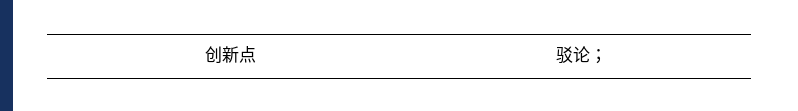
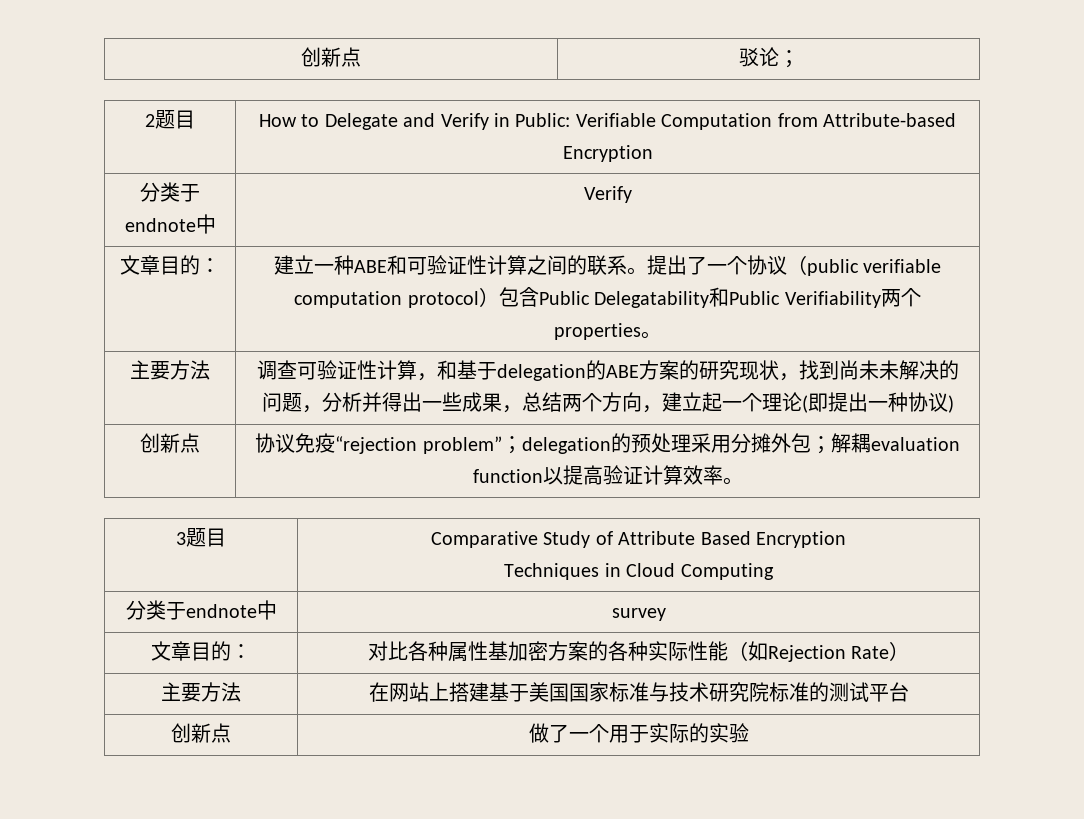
+ 2题目 | How to Delegate and Verify in Public: Verifiable Computation from Attribute-based Encryption
+ 分类于endnote中 | Verify
+ 文章目的： | 建立一种ABE和可验证性计算之间的联系。提出了一个协议（public verifiable computation protocol）包含Public Delegatability和Public Verifiability两个properties。
+ 主要方法 | 调查可验证性计算，和基于delegation的ABE方案的研究现状，找到尚未未解决的问题，分析并得出一些成果，总结两个方向，建立起一个理论(即提出一种协议)
+ 创新点 | 协议免疫“rejection problem”；delegation的预处理采用分摊外包；解耦evaluation function以提高验证计算效率。
+ 3题目 | Comparative Study of Attribute Based Encryption
+ Techniques in Cloud Computing
+ 分类于endnote中 | survey
+ 文章目的： | 对比各种属性基加密方案的各种实际性能（如Rejection Rate）
+ 主要方法 | 在网站上搭建基于美国国家标准与技术研究院标准的测试平台
+ 创新点 | 做了一个用于实际的实验

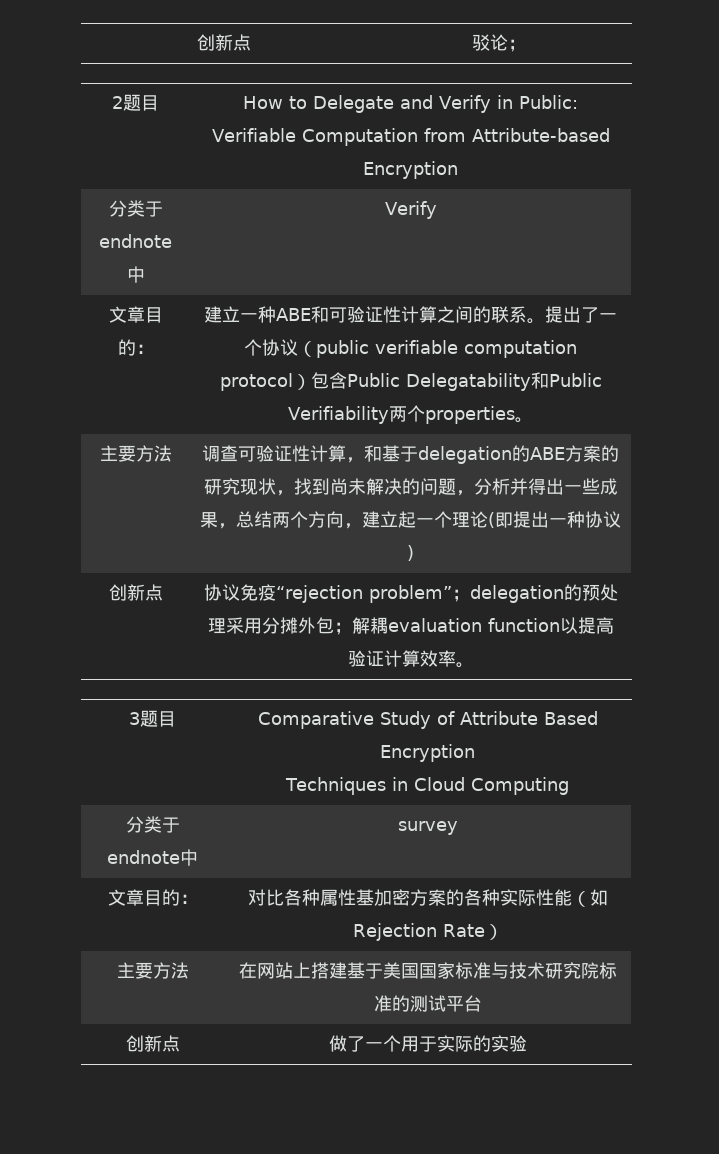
- 主要方法 | 调查可验证性计算，和基于delegation的ABE方案的研究现状，找到尚未未解决的问题，分析并得出一些成果，总结两个方向，建立起一个理论(即提出一种协议)
+ 主要方法 | 调查可验证性计算，和基于delegation的ABE方案的研究现状，找到尚未解决的问题，分析并得出一些成果，总结两个方向，建立起一个理论(即提出一种协议)

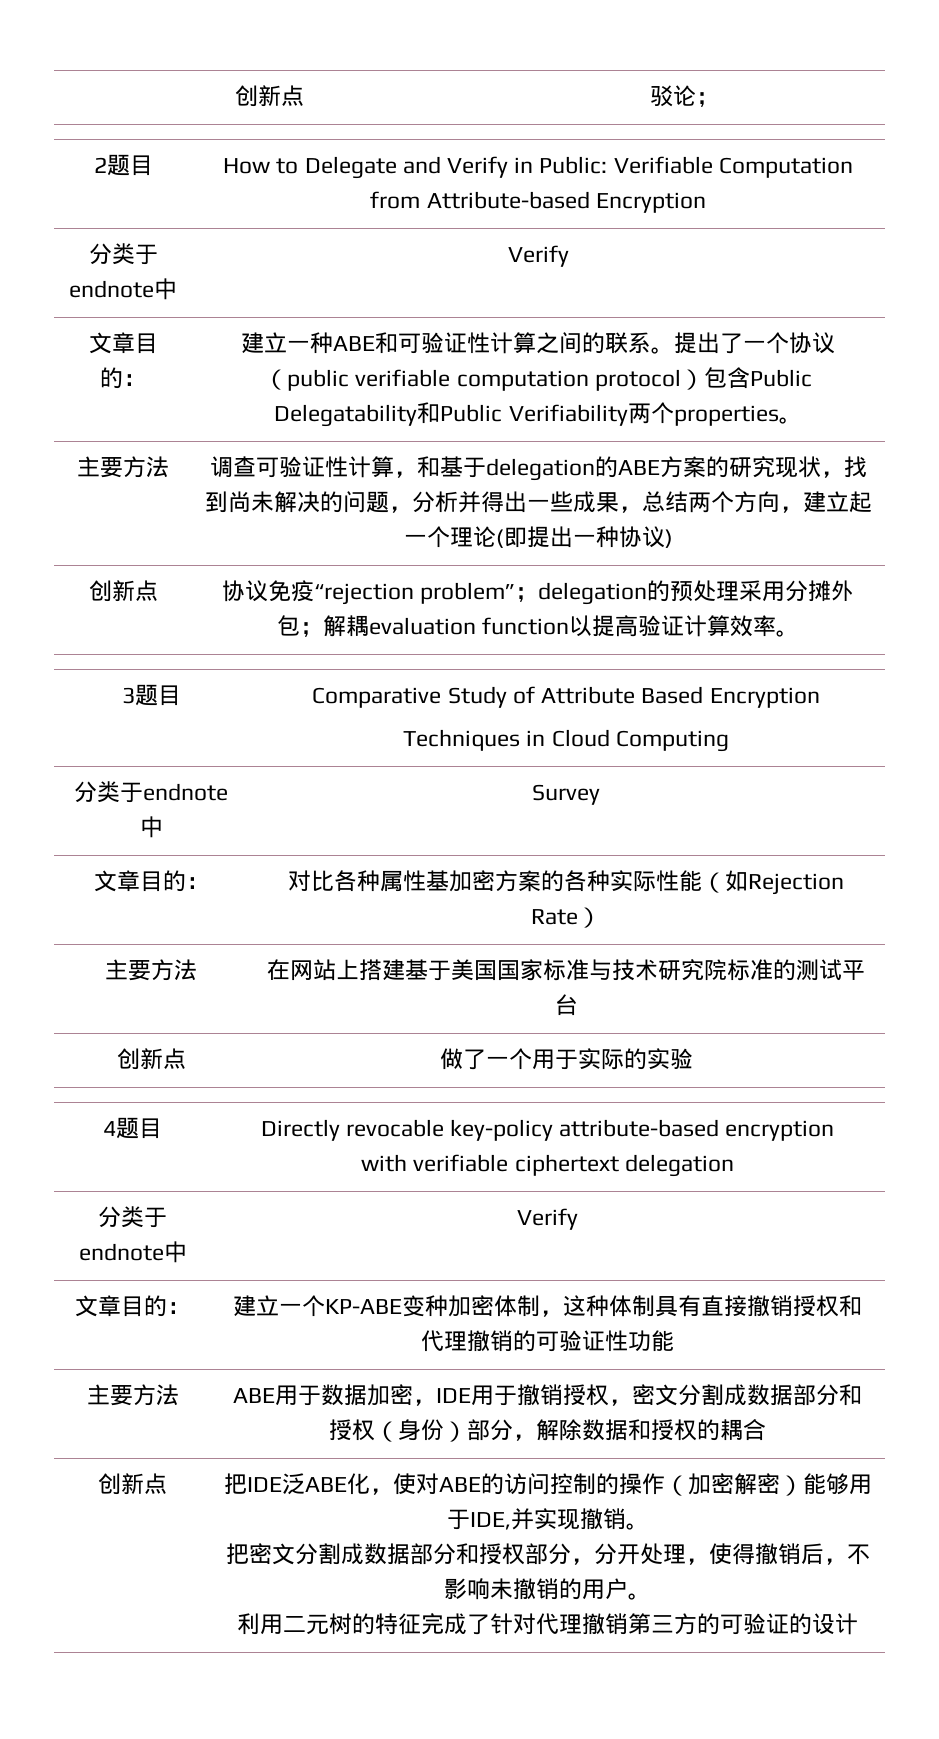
- 分类于endnote中 | survey
+ 分类于endnote中 | Survey
+ 4题目 | Directly revocable key-policy attribute-based encryption
+ with verifiable ciphertext delegation
+ 分类于endnote中 | Verify
+ 文章目的： | 建立一个KP-ABE变种加密体制，这种体制具有直接撤销授权和代理撤销的可验证性功能
+ 主要方法 | ABE用于数据加密，IDE用于撤销授权，密文分割成数据部分和授权（身份）部分，解除数据和授权的耦合
+ 创新点 | 把IDE泛ABE化，使对ABE的访问控制的操作（加密解密）能够用于IDE,并实现撤销。
+ 把密文分割成数据部分和授权部分，分开处理，使得撤销后，不影响未撤销的用户。
+ 利用二元树的特征完成了针对代理撤销第三方的可验证的设计

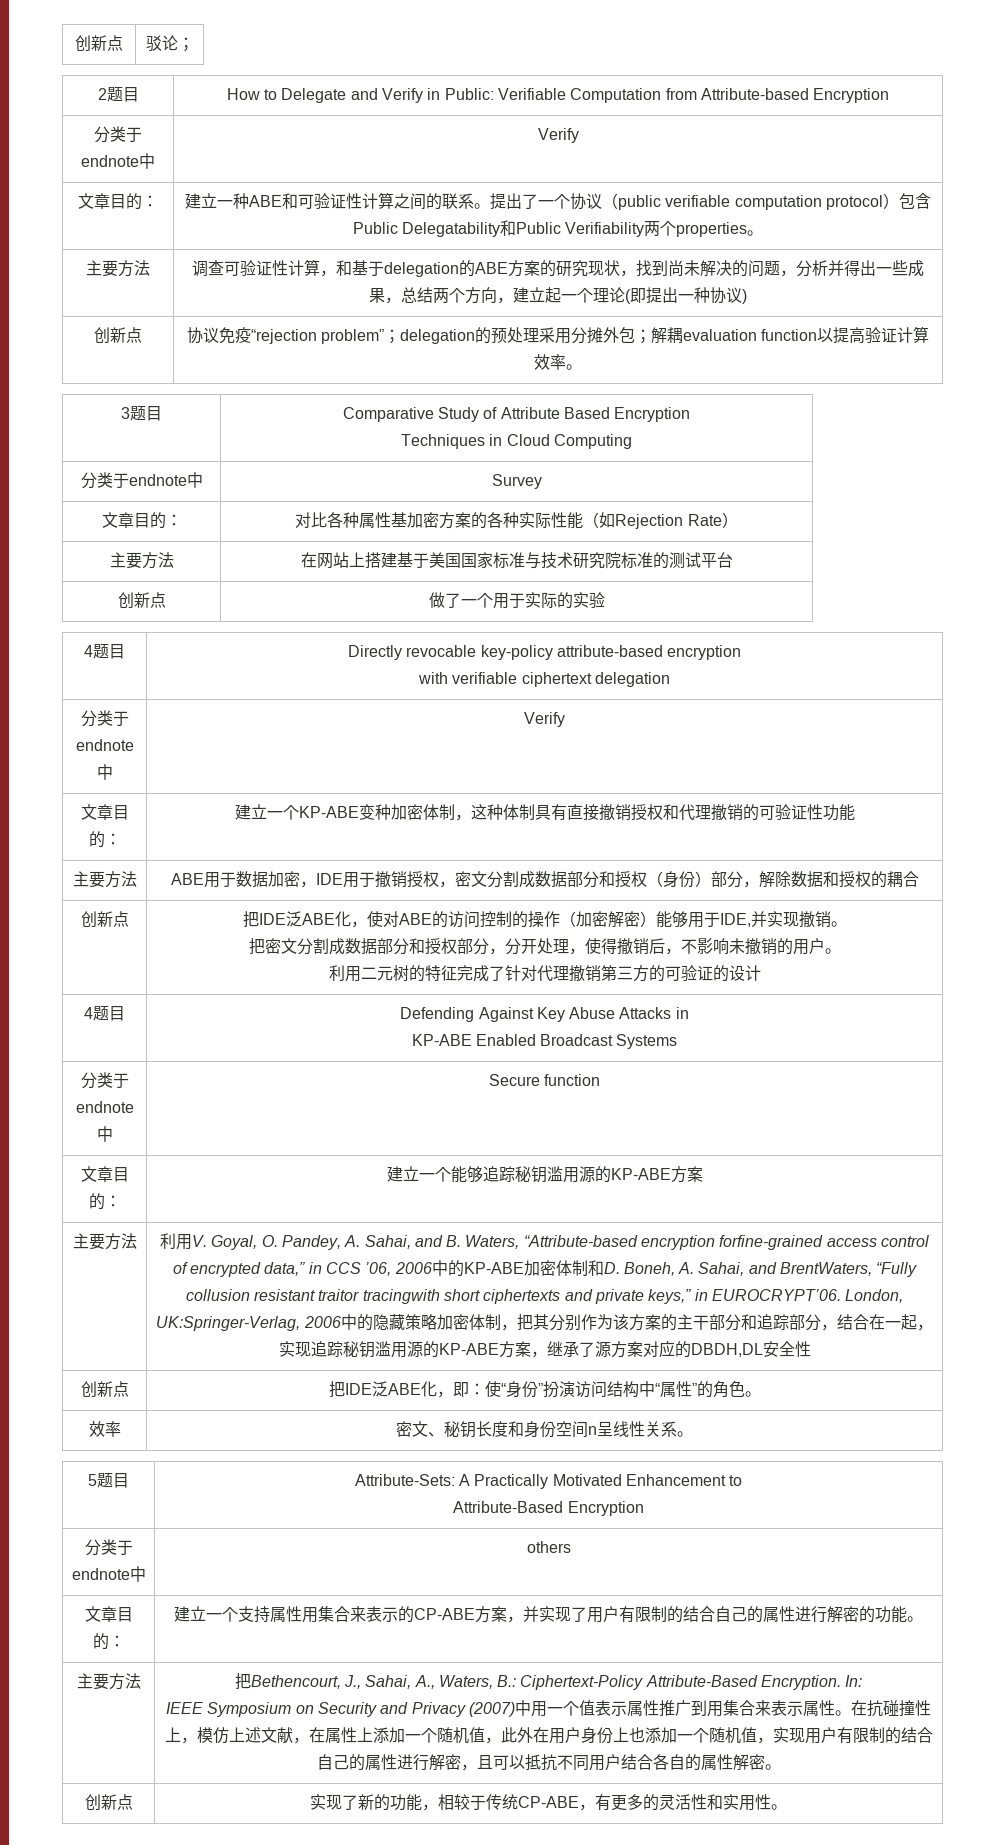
+ 4题目 | Defending Against Key Abuse Attacks in
+ KP-ABE Enabled Broadcast Systems
+ 分类于endnote中 | Secure function
+ 文章目的： | 建立一个能够追踪秘钥滥用源的KP-ABE方案
+ 主要方法 | 利用V. Goyal, O. Pandey, A. Sahai, and B. Waters, “Attribute-based encryption forfine-grained access control of encrypted data,” in CCS ’06, 2006中的KP-ABE加密体制和D. Boneh, A. Sahai, and BrentWaters, “Fully collusion resistant traitor tracingwith short ciphertexts and private keys,” in EUROCRYPT’06. London, UK:Springer-Verlag, 2006中的隐藏策略加密体制，把其分别作为该方案的主干部分和追踪部分，结合在一起，实现追踪秘钥滥用源的KP-ABE方案，继承了源方案对应的DBDH,DL安全性
+ 创新点 | 把IDE泛ABE化，即：使“身份”扮演访问结构中“属性”的角色。
+ 效率 | 密文、秘钥长度和身份空间n呈线性关系。
+ 5题目 | Attribute-Sets: A Practically Motivated Enhancement to
+ Attribute-Based Encryption
+ 分类于endnote中 | others
+ 文章目的： | 建立一个支持属性用集合来表示的CP-ABE方案，并实现了用户有限制的结合自己的属性进行解密的功能。
+ 主要方法 | 把Bethencourt, J., Sahai, A., Waters, B.: Ciphertext-Policy Attribute-Based Encryption. In:
+ IEEE Symposium on Security and Privacy (2007)中用一个值表示属性推广到用集合来表示属性。在抗碰撞性上，模仿上述文献，在属性上添加一个随机值，此外在用户身份上也添加一个随机值，实现用户有限制的结合自己的属性进行解密，且可以抵抗不同用户结合各自的属性解密。
+ 创新点 | 实现了新的功能，相较于传统CP-ABE，有更多的灵活性和实用性。

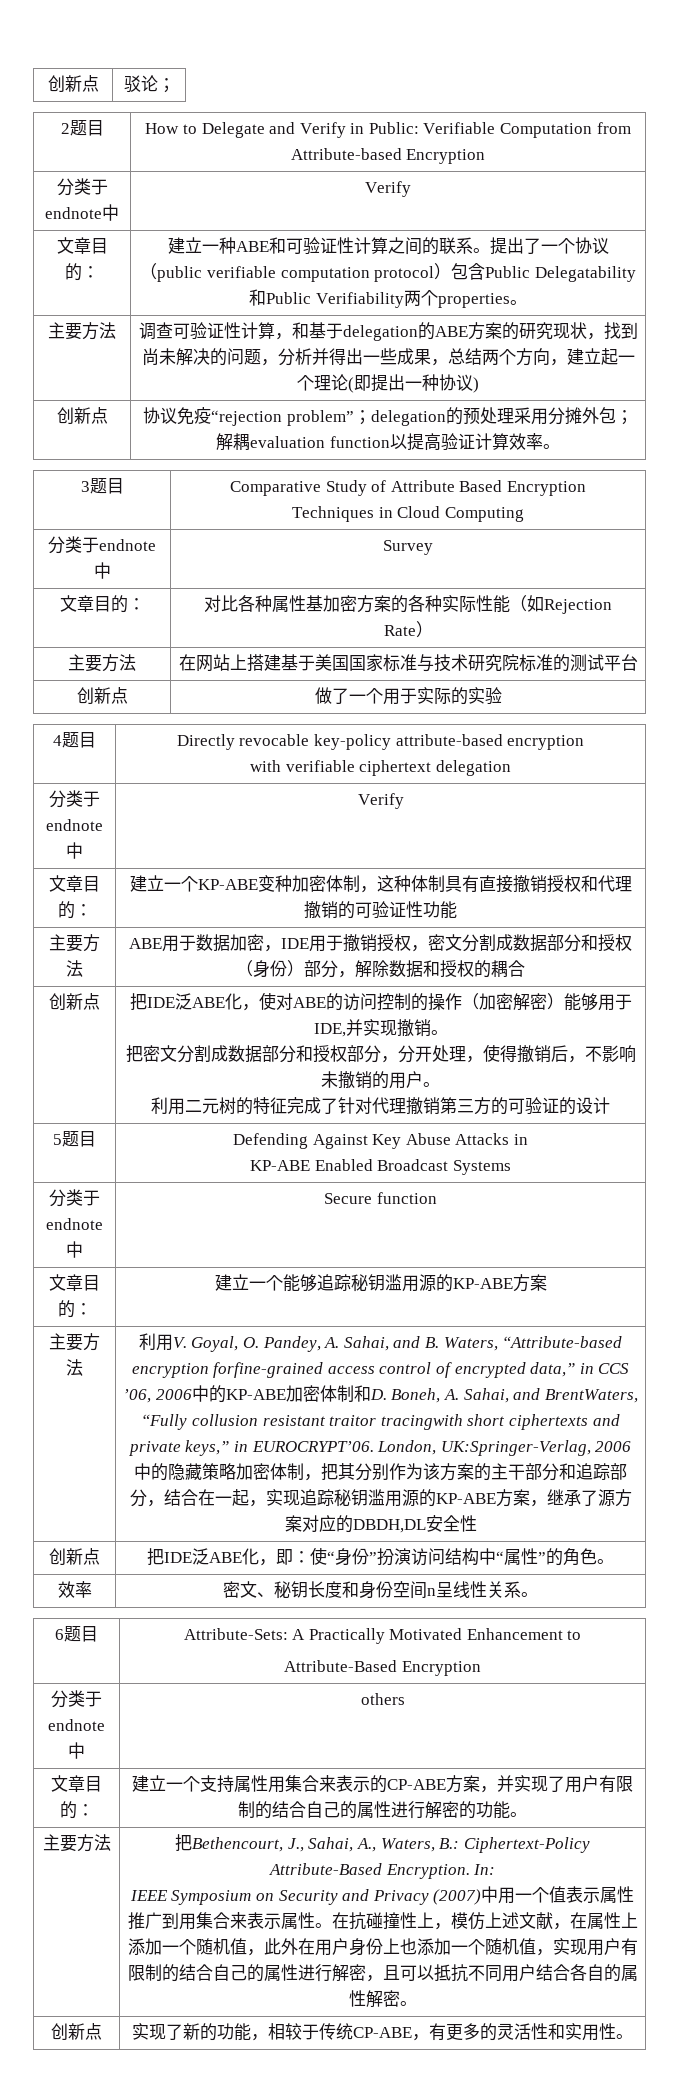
- 4题目 | Defending Against Key Abuse Attacks in
+ 5题目 | Defending Against Key Abuse Attacks in
- 5题目 | Attribute-Sets: A Practically Motivated Enhancement to
+ 6题目 | Attribute-Sets: A Practically Motivated Enhancement to

